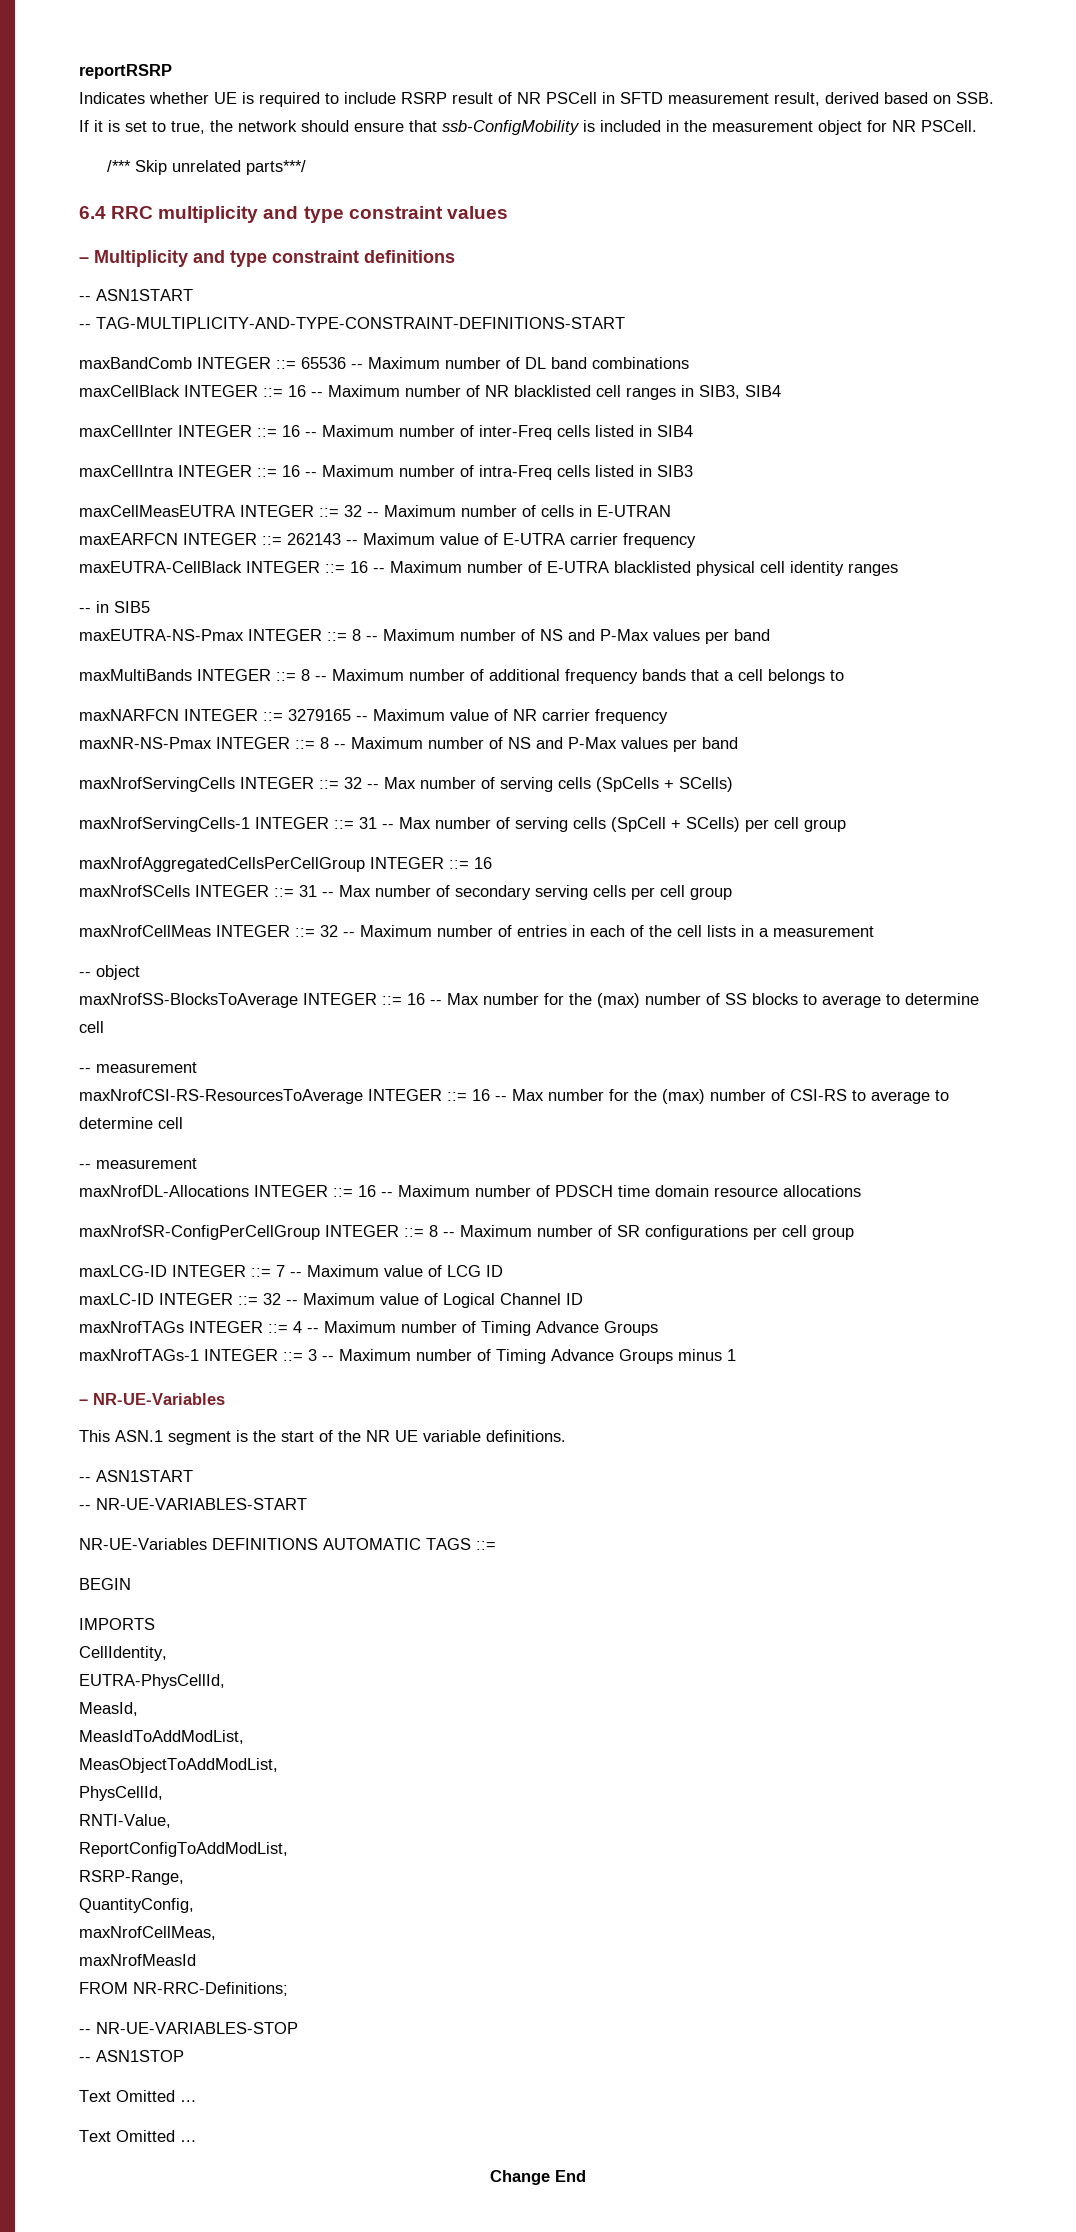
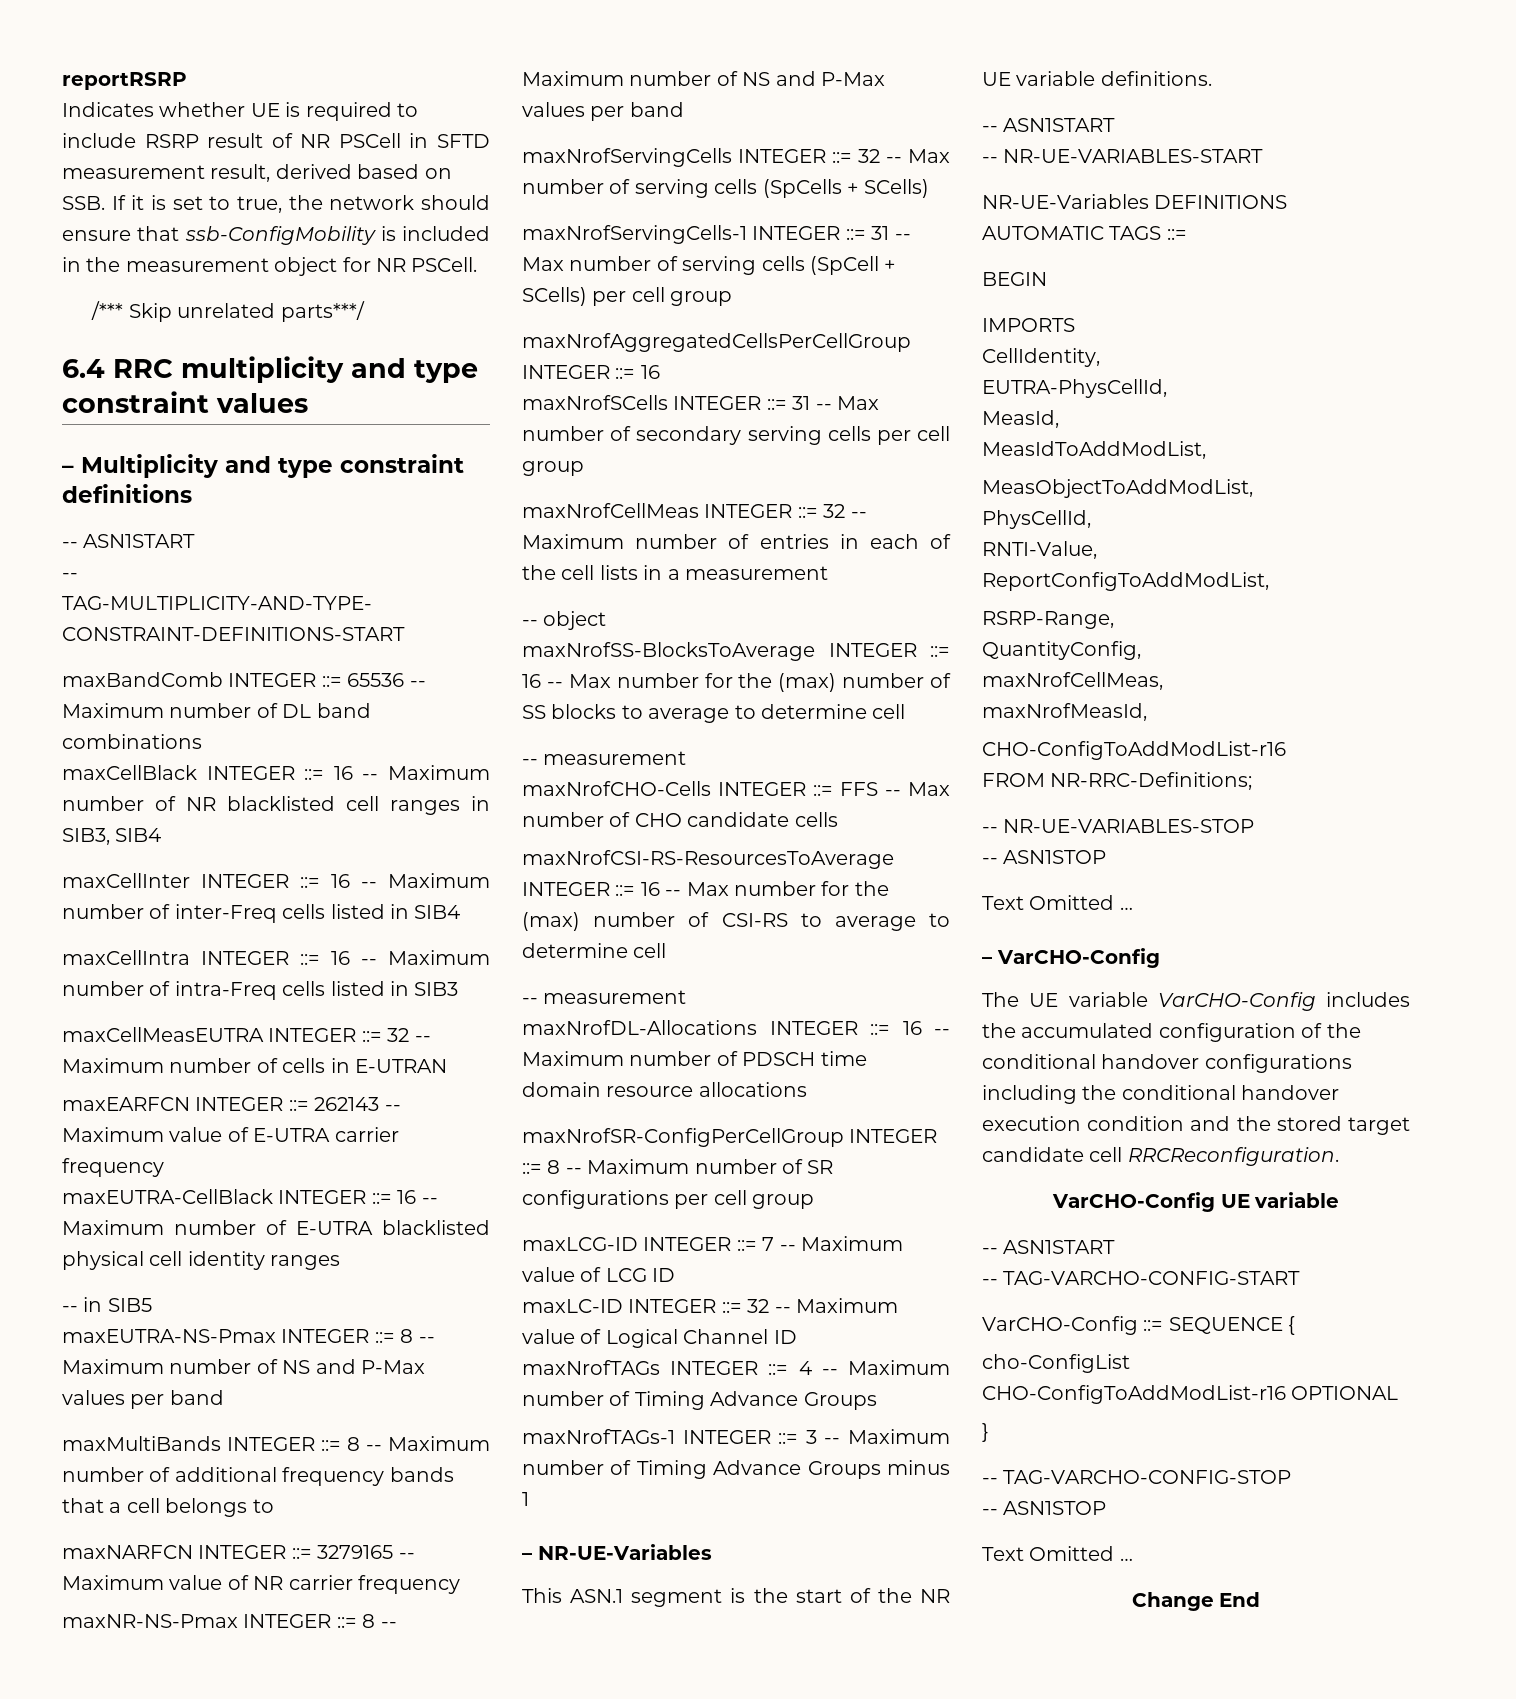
+ maxNrofCHO-Cells INTEGER ::= FFS -- Max number of CHO candidate cells
- maxNrofMeasId
+ maxNrofMeasId,
+ CHO-ConfigToAddModList-r16
+ – VarCHO-Config
+ The UE variable VarCHO-Config includes the accumulated configuration of the conditional handover configurations including the conditional handover execution condition and the stored target candidate cell RRCReconfiguration.
+ VarCHO-Config UE variable
+ -- ASN1START
+ -- TAG-VARCHO-CONFIG-START
+ VarCHO-Config ::= SEQUENCE {
+ cho-ConfigList CHO-ConfigToAddModList-r16 OPTIONAL
+ }
+ -- TAG-VARCHO-CONFIG-STOP
+ -- ASN1STOP

